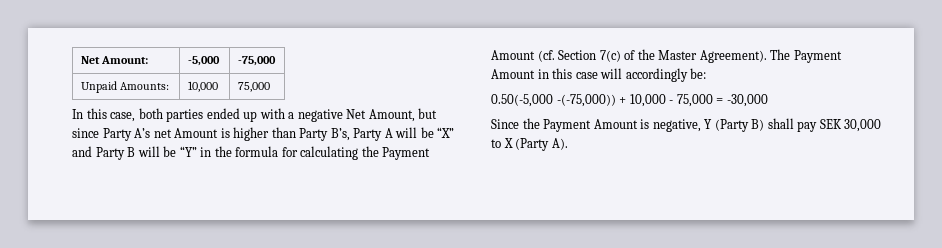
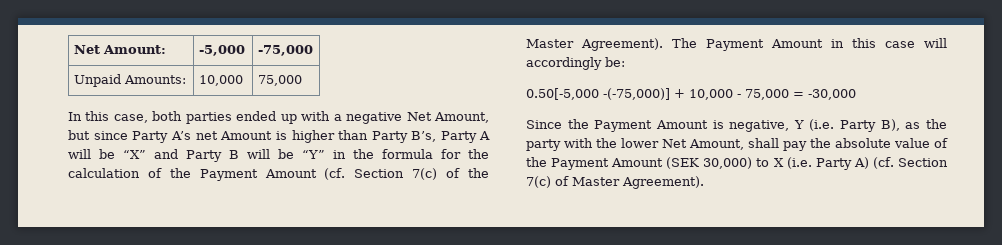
- In this case, both parties ended up with a negative Net Amount, but since Party A’s net Amount is higher than Party B’s, Party A will be “X” and Party B will be “Y” in the formula for calculating the Payment Amount (cf. Section 7(c) of the Master Agreement).
+ In this case, both parties ended up with a negative Net Amount, but since Party A’s net Amount is higher than Party B’s, Party A will be “X” and Party B will be “Y” in the formula for the calculation of the Payment Amount (cf. Section 7(c) of the Master Agreement).
- 0.50(-5,000 -(-75,000)) + 10,000 - 75,000 = -30,000
+ 0.50[-5,000 -(-75,000)] + 10,000 - 75,000 = -30,000
- Since the Payment Amount is negative, Y (Party B) shall pay SEK 30,000 to X (Party A).
+ Since the Payment Amount is negative, Y (i.e. Party B), as the party with the lower Net Amount, shall pay the absolute value of the Payment Amount (SEK 30,000) to X (i.e. Party A) (cf. Section 7(c) of Master Agreement).

